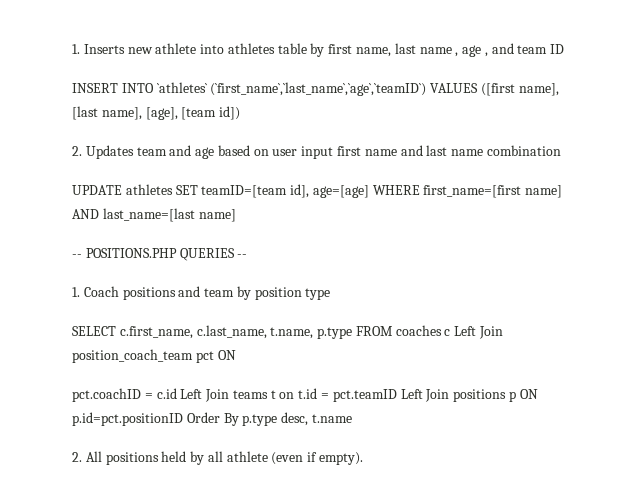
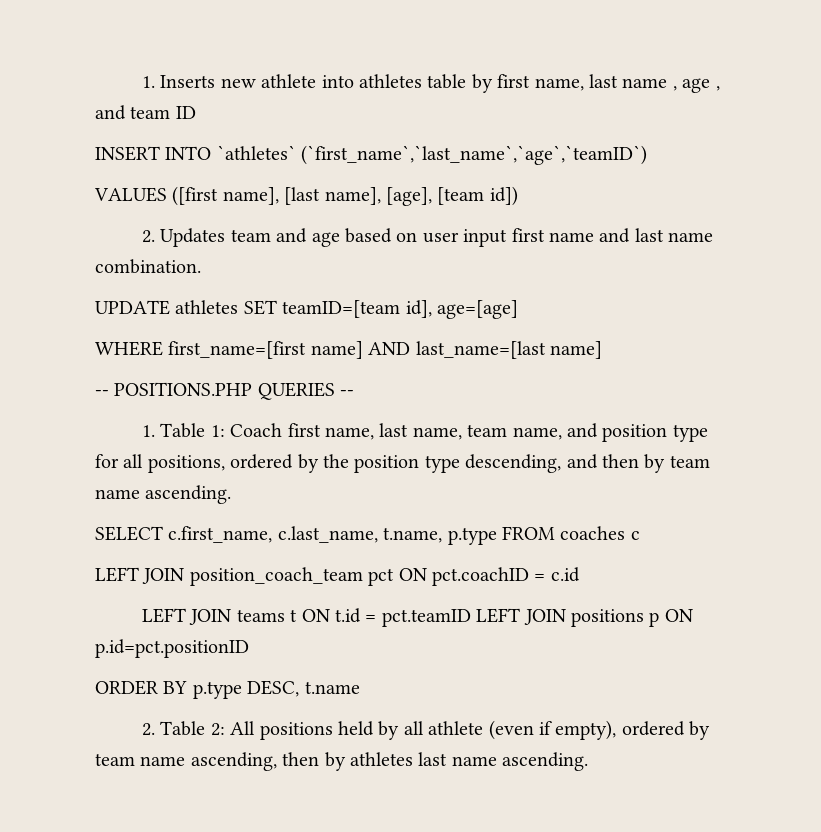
- INSERT INTO `athletes` (`first_name`,`last_name`,`age`,`teamID`) VALUES ([first name], [last name], [age], [team id])
+ INSERT INTO `athletes` (`first_name`,`last_name`,`age`,`teamID`)
+ VALUES ([first name], [last name], [age], [team id])
- 2. Updates team and age based on user input first name and last name combination
+ 2. Updates team and age based on user input first name and last name combination.
- UPDATE athletes SET teamID=[team id], age=[age] WHERE first_name=[first name] AND last_name=[last name]
+ UPDATE athletes SET teamID=[team id], age=[age]
+ WHERE first_name=[first name] AND last_name=[last name]
- 1. Coach positions and team by position type
+ 1. Table 1: Coach first name, last name, team name, and position type for all positions, ordered by the position type descending, and then by team name ascending.
- SELECT c.first_name, c.last_name, t.name, p.type FROM coaches c Left Join position_coach_team pct ON
- pct.coachID = c.id Left Join teams t on t.id = pct.teamID Left Join positions p ON p.id=pct.positionID Order By p.type desc, t.name
+ SELECT c.first_name, c.last_name, t.name, p.type FROM coaches c
+ LEFT JOIN position_coach_team pct ON pct.coachID = c.id
+ LEFT JOIN teams t ON t.id = pct.teamID LEFT JOIN positions p ON p.id=pct.positionID
+ ORDER BY p.type DESC, t.name
- 2. All positions held by all athlete (even if empty).
+ 2. Table 2: All positions held by all athlete (even if empty), ordered by team name ascending, then by athletes last name ascending.

